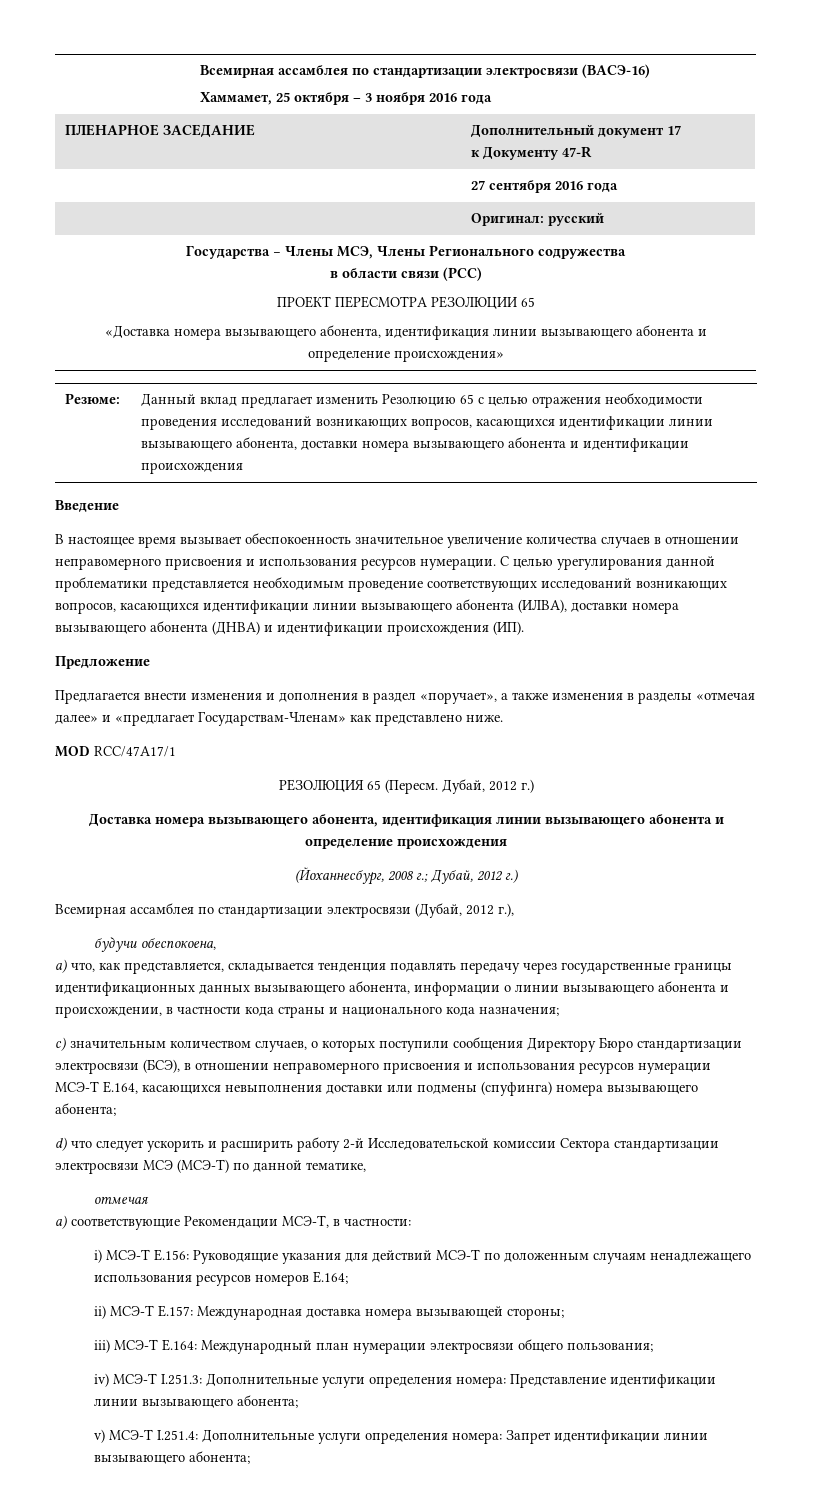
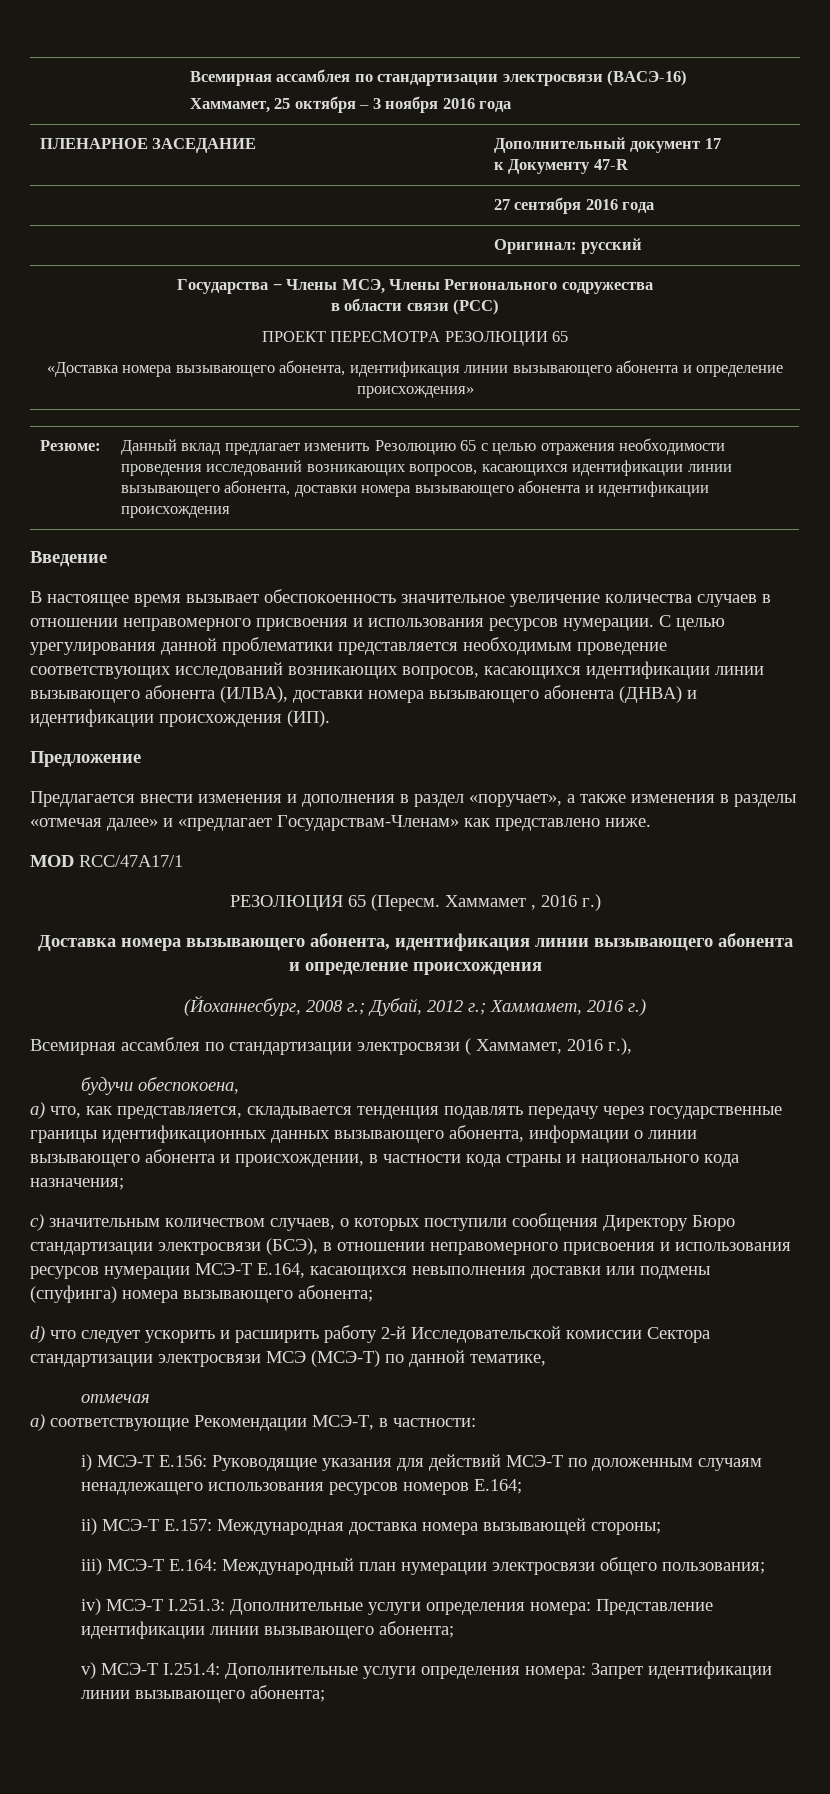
- РЕЗОЛЮЦИЯ 65 (Пересм. Дубай, 2012 г.)
+ РЕЗОЛЮЦИЯ 65 (Пересм. Хаммамет , 2016 г.)
- (Йоханнесбург, 2008 г.; Дубай, 2012 г.)
+ (Йоханнесбург, 2008 г.; Дубай, 2012 г.; Хаммамет, 2016 г.)
- Всемирная ассамблея по стандартизации электросвязи (Дубай, 2012 г.),
+ Всемирная ассамблея по стандартизации электросвязи ( Хаммамет, 2016 г.),

